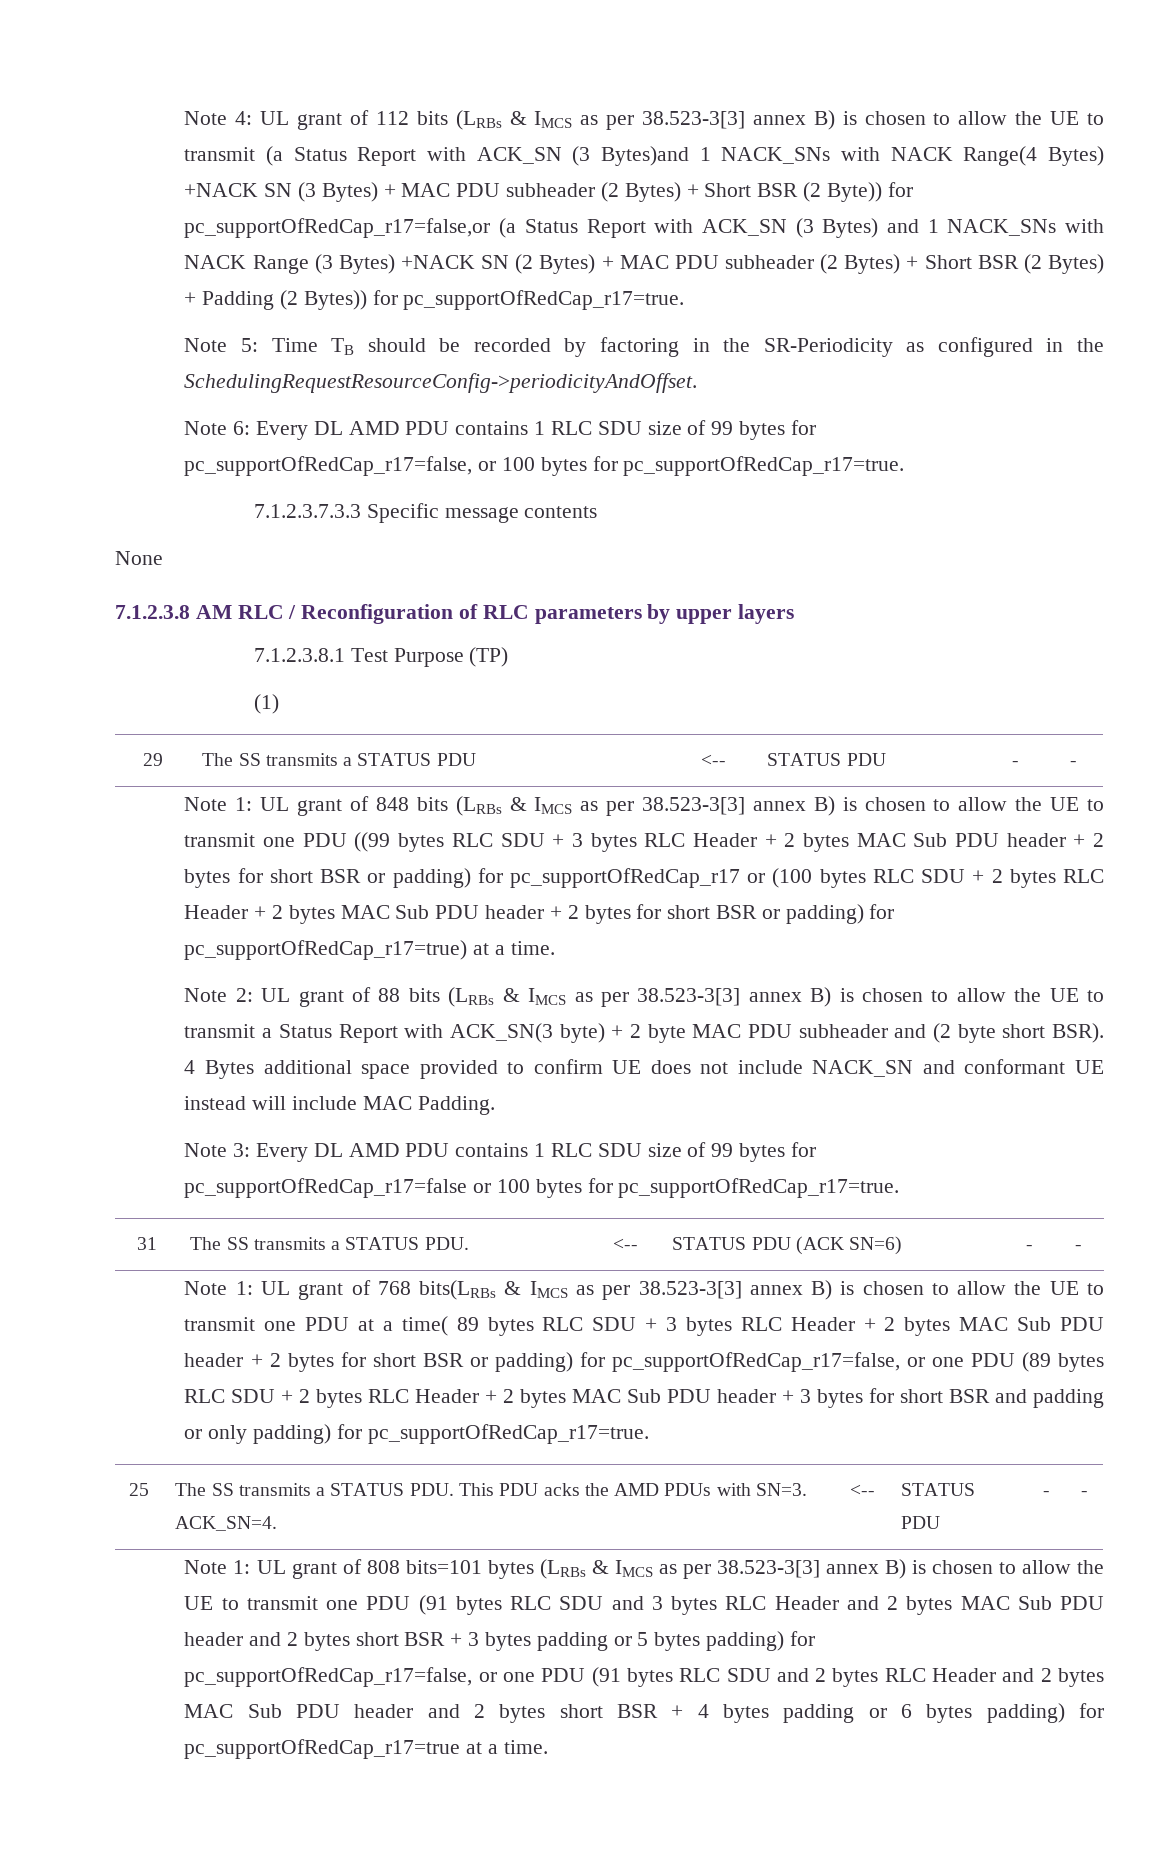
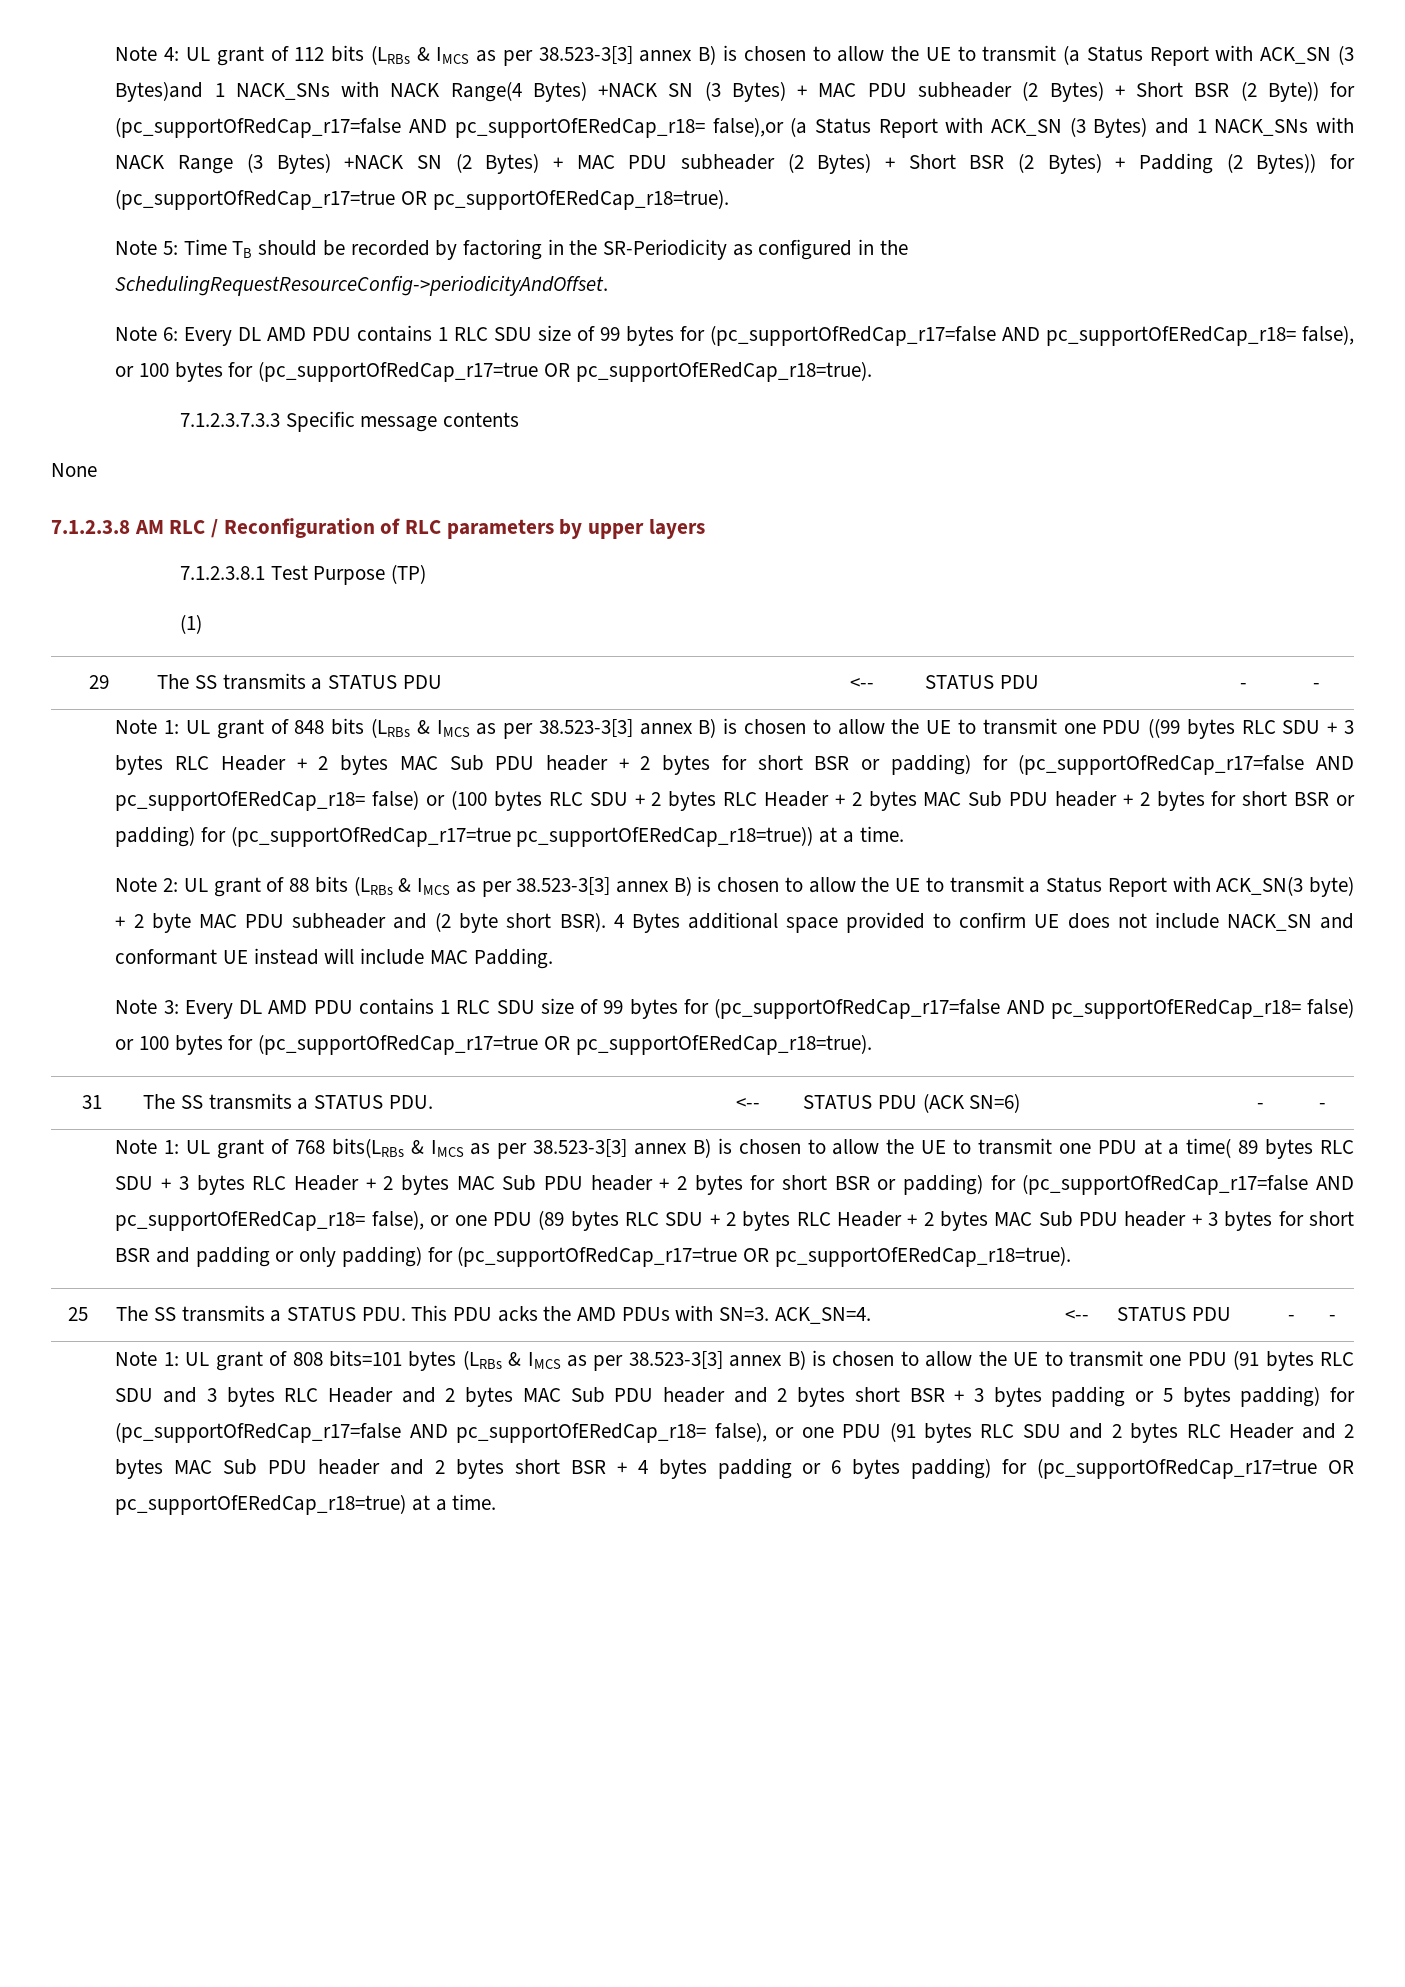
- UL grant of 112 bits (LRBs & IMCS as per 38.523-3[3] annex B) is chosen to allow the UE to transmit (a Status Report with ACK_SN (3 Bytes)and 1 NACK_SNs with NACK Range(4 Bytes) +NACK SN (3 Bytes) + MAC PDU subheader (2 Bytes) + Short BSR (2 Byte)) for pc_supportOfRedCap_r17=false,or (a Status Report with ACK_SN (3 Bytes) and 1 NACK_SNs with NACK Range (3 Bytes) +NACK SN (2 Bytes) + MAC PDU subheader (2 Bytes) + Short BSR (2 Bytes) + Padding (2 Bytes)) for pc_supportOfRedCap_r17=true.
+ UL grant of 112 bits (LRBs & IMCS as per 38.523-3[3] annex B) is chosen to allow the UE to transmit (a Status Report with ACK_SN (3 Bytes)and 1 NACK_SNs with NACK Range(4 Bytes) +NACK SN (3 Bytes) + MAC PDU subheader (2 Bytes) + Short BSR (2 Byte)) for (pc_supportOfRedCap_r17=false AND pc_supportOfERedCap_r18= false),or (a Status Report with ACK_SN (3 Bytes) and 1 NACK_SNs with NACK Range (3 Bytes) +NACK SN (2 Bytes) + MAC PDU subheader (2 Bytes) + Short BSR (2 Bytes) + Padding (2 Bytes)) for (pc_supportOfRedCap_r17=true OR pc_supportOfERedCap_r18=true).
- Note 6: Every DL AMD PDU contains 1 RLC SDU size of 99 bytes for pc_supportOfRedCap_r17=false, or 100 bytes for pc_supportOfRedCap_r17=true.
+ Note 6: Every DL AMD PDU contains 1 RLC SDU size of 99 bytes for (pc_supportOfRedCap_r17=false AND pc_supportOfERedCap_r18= false), or 100 bytes for (pc_supportOfRedCap_r17=true OR pc_supportOfERedCap_r18=true).
- UL grant of 848 bits (LRBs & IMCS as per 38.523-3[3] annex B) is chosen to allow the UE to transmit one PDU ((99 bytes RLC SDU + 3 bytes RLC Header + 2 bytes MAC Sub PDU header + 2 bytes for short BSR or padding) for pc_supportOfRedCap_r17 or (100 bytes RLC SDU + 2 bytes RLC Header + 2 bytes MAC Sub PDU header + 2 bytes for short BSR or padding) for pc_supportOfRedCap_r17=true) at a time.
+ UL grant of 848 bits (LRBs & IMCS as per 38.523-3[3] annex B) is chosen to allow the UE to transmit one PDU ((99 bytes RLC SDU + 3 bytes RLC Header + 2 bytes MAC Sub PDU header + 2 bytes for short BSR or padding) for (pc_supportOfRedCap_r17=false AND pc_supportOfERedCap_r18= false) or (100 bytes RLC SDU + 2 bytes RLC Header + 2 bytes MAC Sub PDU header + 2 bytes for short BSR or padding) for (pc_supportOfRedCap_r17=true pc_supportOfERedCap_r18=true)) at a time.
- Note 3: Every DL AMD PDU contains 1 RLC SDU size of 99 bytes for pc_supportOfRedCap_r17=false or 100 bytes for pc_supportOfRedCap_r17=true.
+ Note 3: Every DL AMD PDU contains 1 RLC SDU size of 99 bytes for (pc_supportOfRedCap_r17=false AND pc_supportOfERedCap_r18= false) or 100 bytes for (pc_supportOfRedCap_r17=true OR pc_supportOfERedCap_r18=true).
- UL grant of 768 bits(LRBs & IMCS as per 38.523-3[3] annex B) is chosen to allow the UE to transmit one PDU at a time( 89 bytes RLC SDU + 3 bytes RLC Header + 2 bytes MAC Sub PDU header + 2 bytes for short BSR or padding) for pc_supportOfRedCap_r17=false, or one PDU (89 bytes RLC SDU + 2 bytes RLC Header + 2 bytes MAC Sub PDU header + 3 bytes for short BSR and padding or only padding) for pc_supportOfRedCap_r17=true.
+ UL grant of 768 bits(LRBs & IMCS as per 38.523-3[3] annex B) is chosen to allow the UE to transmit one PDU at a time( 89 bytes RLC SDU + 3 bytes RLC Header + 2 bytes MAC Sub PDU header + 2 bytes for short BSR or padding) for (pc_supportOfRedCap_r17=false AND pc_supportOfERedCap_r18= false), or one PDU (89 bytes RLC SDU + 2 bytes RLC Header + 2 bytes MAC Sub PDU header + 3 bytes for short BSR and padding or only padding) for (pc_supportOfRedCap_r17=true OR pc_supportOfERedCap_r18=true).
- UL grant of 808 bits=101 bytes (LRBs & IMCS as per 38.523-3[3] annex B) is chosen to allow the UE to transmit one PDU (91 bytes RLC SDU and 3 bytes RLC Header and 2 bytes MAC Sub PDU header and 2 bytes short BSR + 3 bytes padding or 5 bytes padding) for pc_supportOfRedCap_r17=false, or one PDU (91 bytes RLC SDU and 2 bytes RLC Header and 2 bytes MAC Sub PDU header and 2 bytes short BSR + 4 bytes padding or 6 bytes padding) for pc_supportOfRedCap_r17=true at a time.
+ UL grant of 808 bits=101 bytes (LRBs & IMCS as per 38.523-3[3] annex B) is chosen to allow the UE to transmit one PDU (91 bytes RLC SDU and 3 bytes RLC Header and 2 bytes MAC Sub PDU header and 2 bytes short BSR + 3 bytes padding or 5 bytes padding) for (pc_supportOfRedCap_r17=false AND pc_supportOfERedCap_r18= false), or one PDU (91 bytes RLC SDU and 2 bytes RLC Header and 2 bytes MAC Sub PDU header and 2 bytes short BSR + 4 bytes padding or 6 bytes padding) for (pc_supportOfRedCap_r17=true OR pc_supportOfERedCap_r18=true) at a time.

